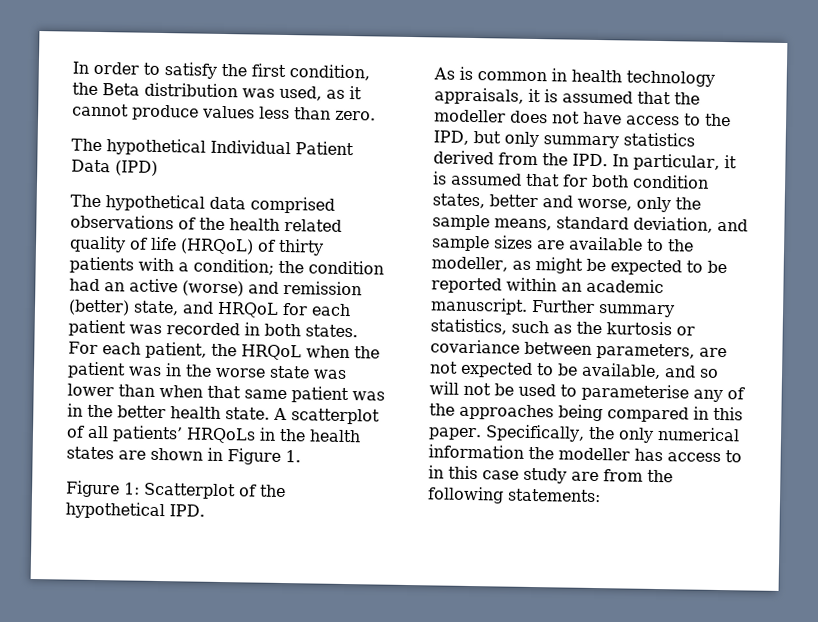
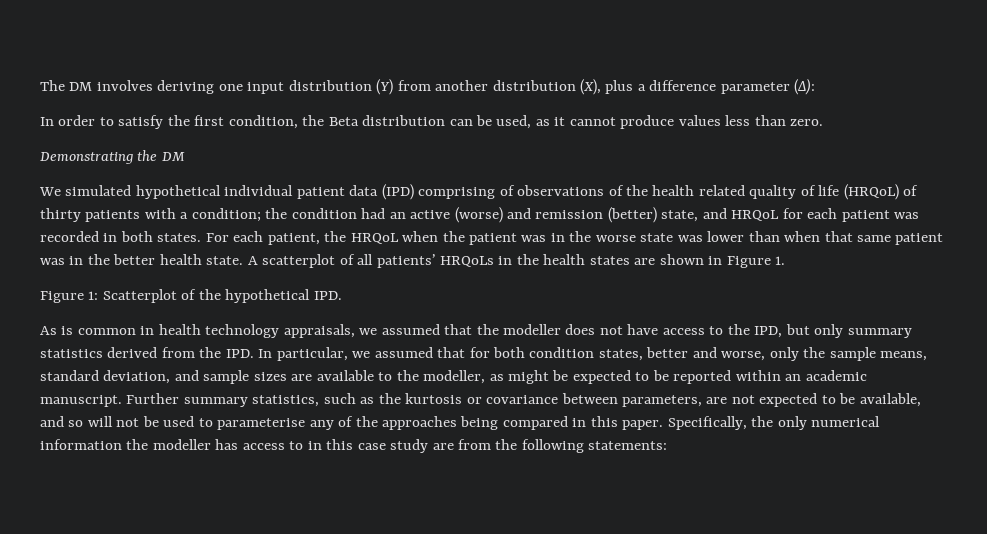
+ The DM involves deriving one input distribution (Y) from another distribution (X), plus a difference parameter (Δ):
- In order to satisfy the first condition, the Beta distribution was used, as it cannot produce values less than zero.
+ In order to satisfy the first condition, the Beta distribution can be used, as it cannot produce values less than zero.
- The hypothetical Individual Patient Data (IPD)
- The hypothetical data comprised observations of the health related quality of life (HRQoL) of thirty patients with a condition; the condition had an active (worse) and remission (better) state, and HRQoL for each patient was recorded in both states.
+ Demonstrating the DM
+ We simulated hypothetical individual patient data (IPD) comprising of observations of the health related quality of life (HRQoL) of thirty patients with a condition; the condition had an active (worse) and remission (better) state, and HRQoL for each patient was recorded in both states.
- As is common in health technology appraisals, it is assumed that the modeller does not have access to the IPD, but only summary statistics derived from the IPD. In particular, it is assumed that for both condition states, better and worse, only the sample means, standard deviation, and sample sizes are available to the modeller, as might be expected to be reported within an academic manuscript.
+ As is common in health technology appraisals, we assumed that the modeller does not have access to the IPD, but only summary statistics derived from the IPD. In particular, we assumed that for both condition states, better and worse, only the sample means, standard deviation, and sample sizes are available to the modeller, as might be expected to be reported within an academic manuscript.

